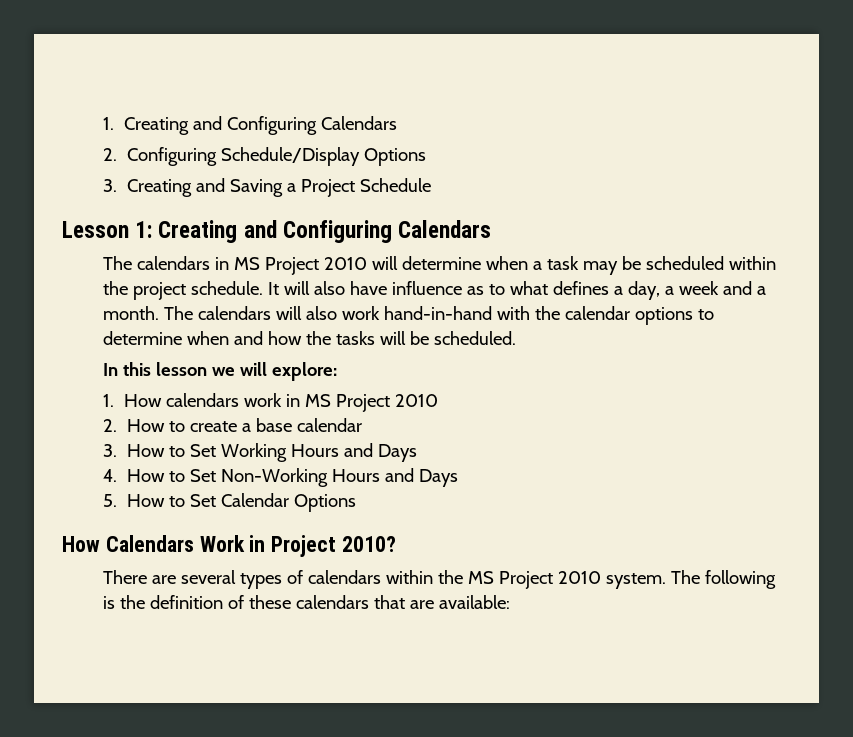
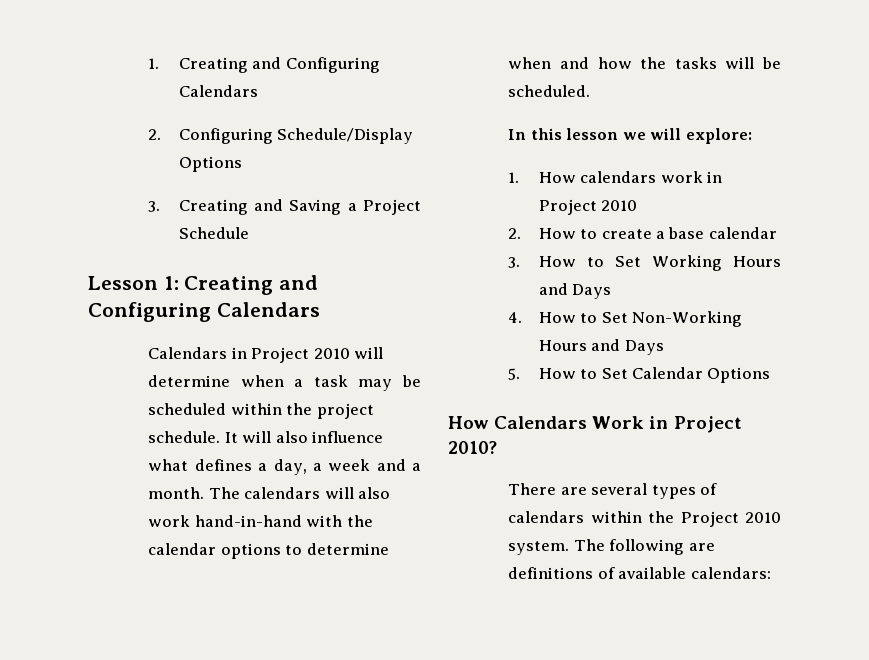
- The calendars in MS Project 2010 will determine when a task may be scheduled within the project schedule.
+ Calendars in Project 2010 will determine when a task may be scheduled within the project schedule.
- It will also have influence as to what defines a day, a week and a month.
+ It will also influence what defines a day, a week and a month.
- 1. How calendars work in MS Project 2010
+ 1. How calendars work in Project 2010
- There are several types of calendars within the MS Project 2010 system.
+ There are several types of calendars within the Project 2010 system.
- The following is the definition of these calendars that are available:
+ The following are definitions of available calendars:

